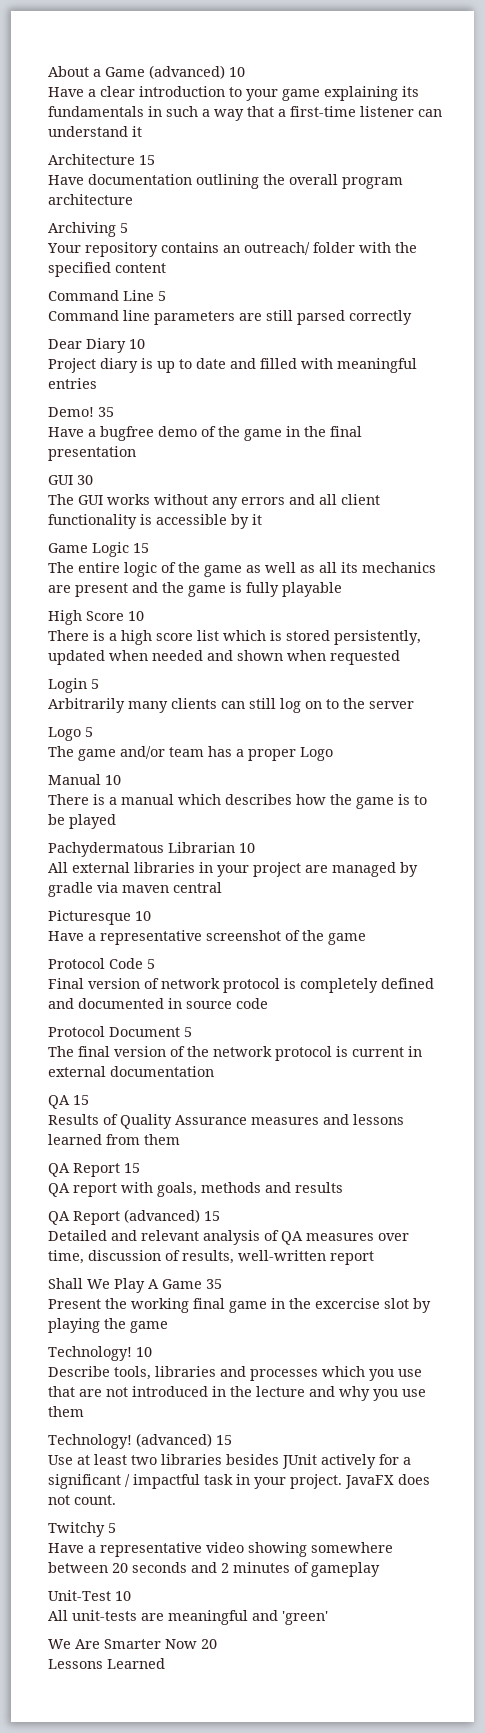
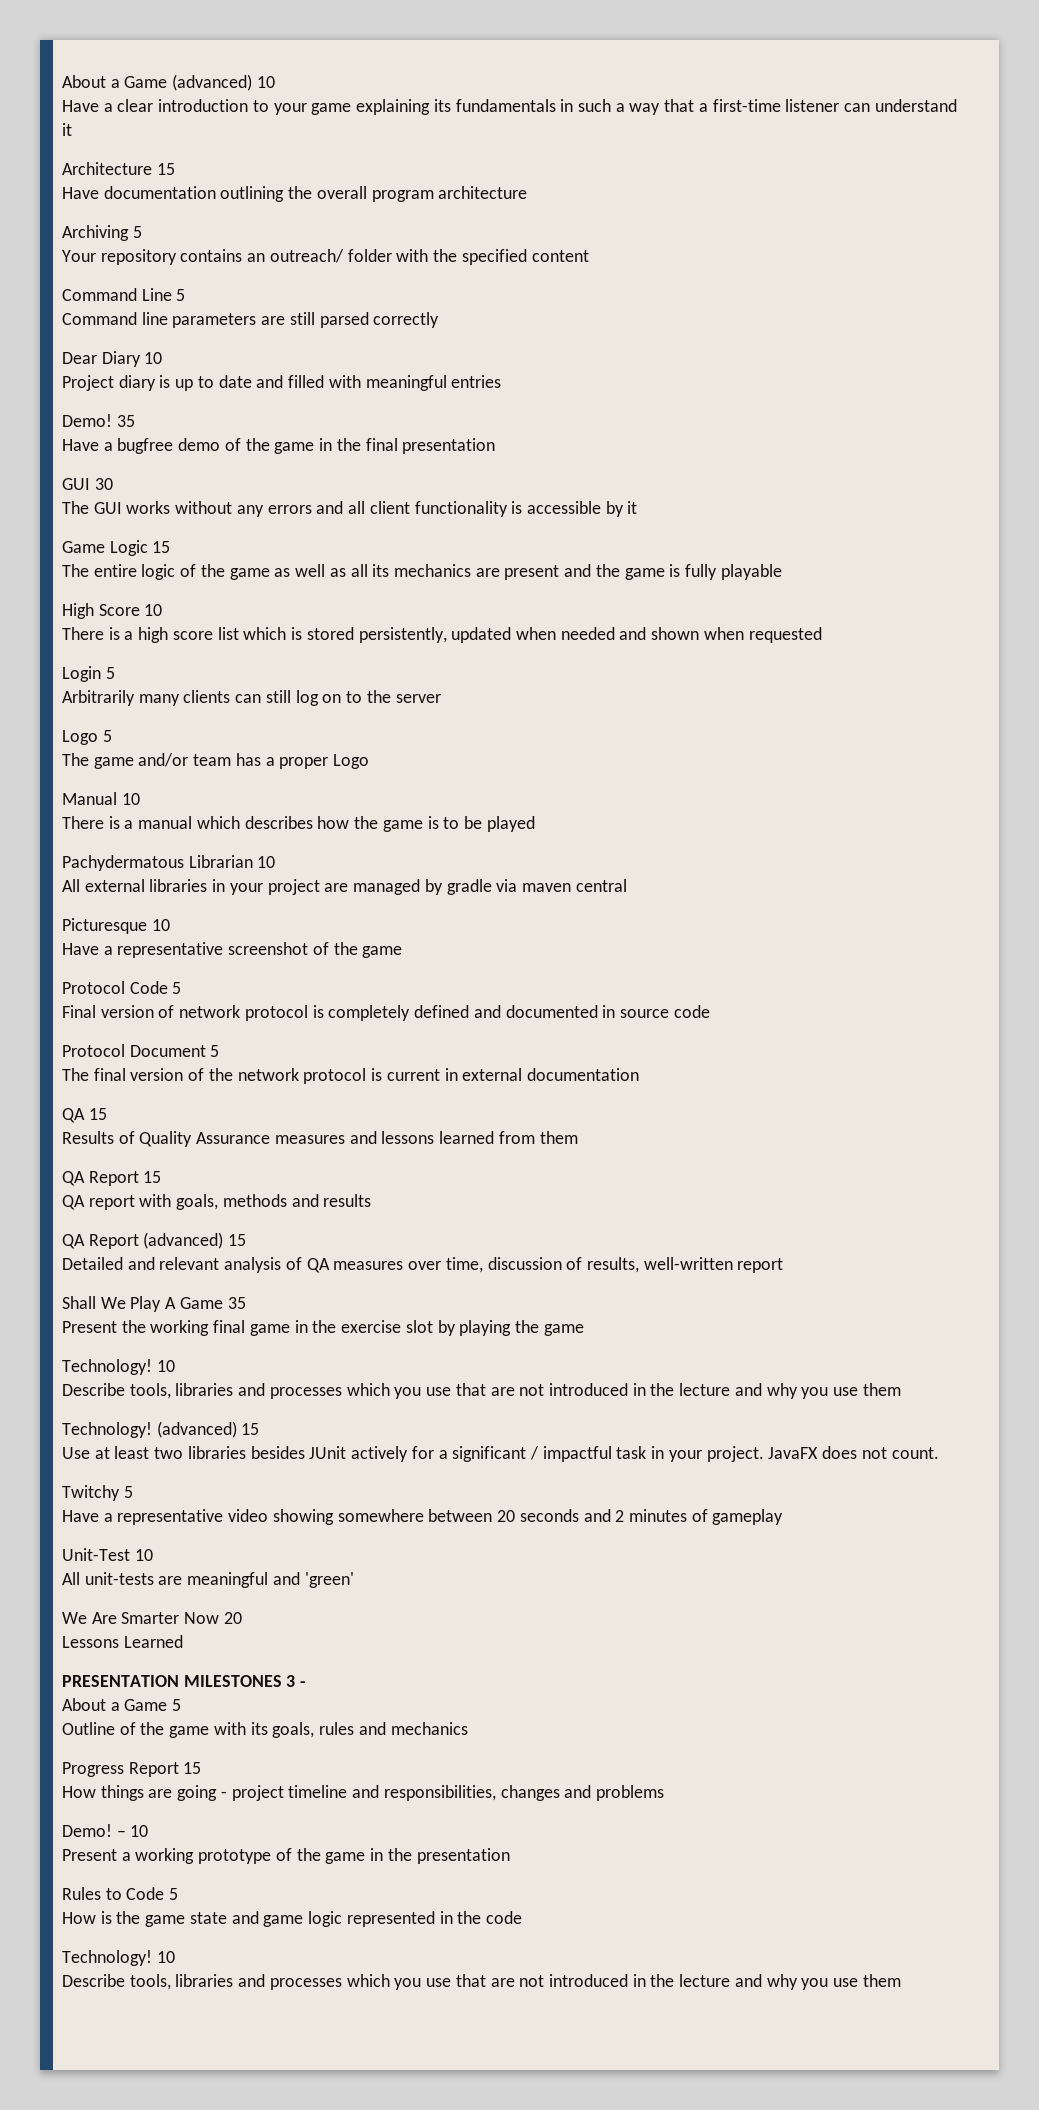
- Present the working final game in the excercise slot by playing the game
+ Present the working final game in the exercise slot by playing the game
+ PRESENTATION MILESTONES 3 -
+ About a Game 5
+ Outline of the game with its goals, rules and mechanics
+ Progress Report 15
+ How things are going - project timeline and responsibilities, changes and problems
+ Demo! – 10
+ Present a working prototype of the game in the presentation
+ Rules to Code 5
+ How is the game state and game logic represented in the code
+ Technology! 10
+ Describe tools, libraries and processes which you use that are not introduced in the lecture and why you use them

